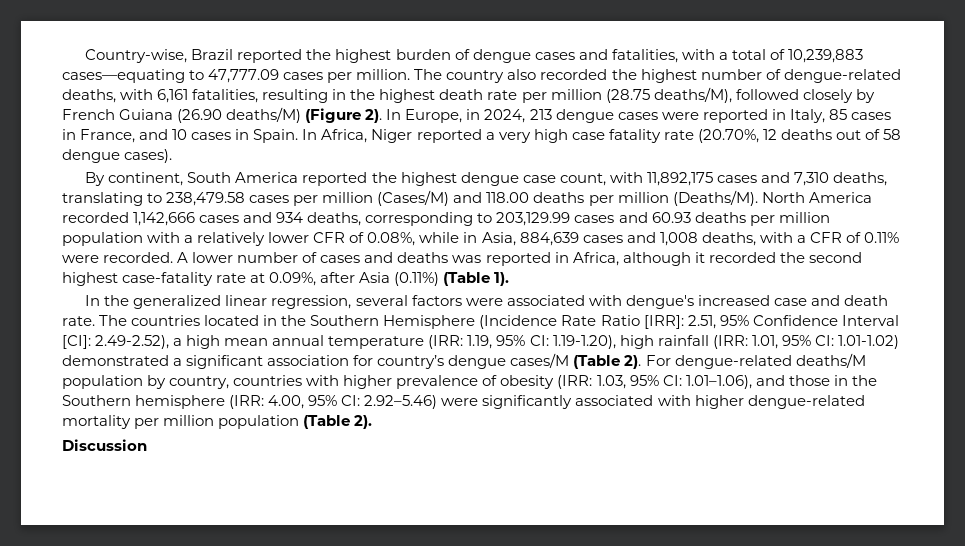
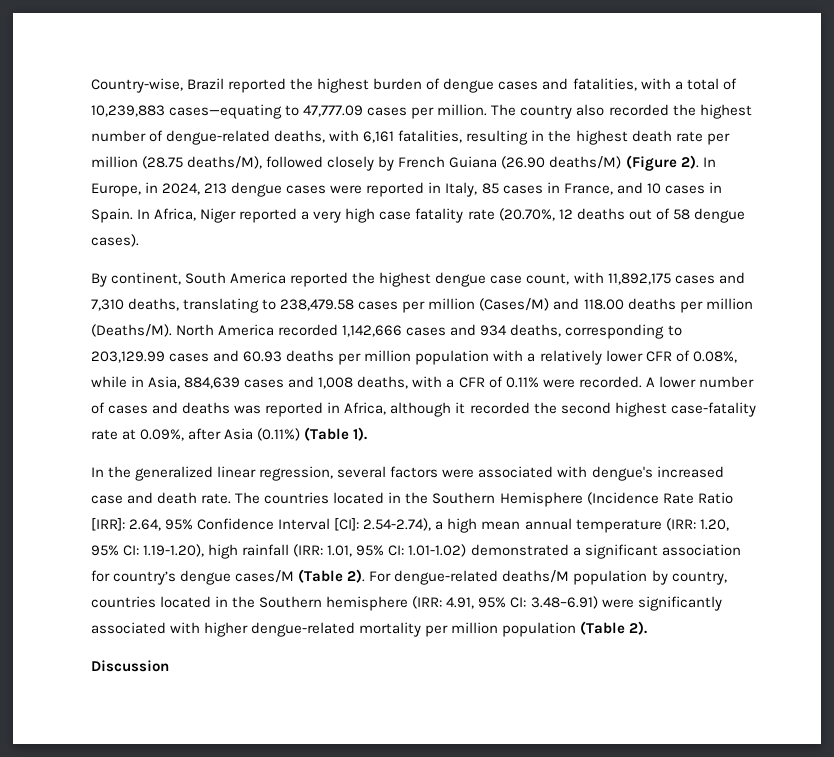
- The countries located in the Southern Hemisphere (Incidence Rate Ratio [IRR]: 2.51, 95% Confidence Interval [CI]: 2.49-2.52), a high mean annual temperature (IRR: 1.19, 95% CI: 1.19-1.20), high rainfall (IRR: 1.01, 95% CI: 1.01-1.02) demonstrated a significant association for country’s dengue cases/M (Table 2).
+ The countries located in the Southern Hemisphere (Incidence Rate Ratio [IRR]: 2.64, 95% Confidence Interval [CI]: 2.54-2.74), a high mean annual temperature (IRR: 1.20, 95% CI: 1.19-1.20), high rainfall (IRR: 1.01, 95% CI: 1.01-1.02) demonstrated a significant association for country’s dengue cases/M (Table 2).
- For dengue-related deaths/M population by country, countries with higher prevalence of obesity (IRR: 1.03, 95% CI: 1.01–1.06), and those in the Southern hemisphere (IRR: 4.00, 95% CI: 2.92–5.46) were significantly associated with higher dengue-related mortality per million population (Table 2).
+ For dengue-related deaths/M population by country, countries located in the Southern hemisphere (IRR: 4.91, 95% CI: 3.48–6.91) were significantly associated with higher dengue-related mortality per million population (Table 2).

